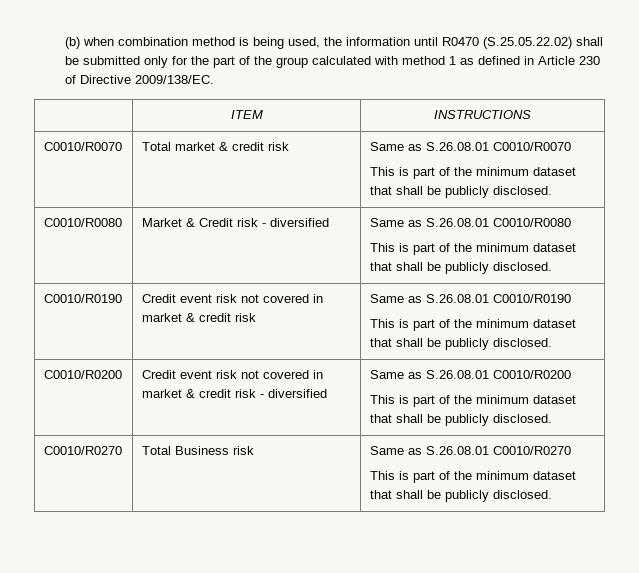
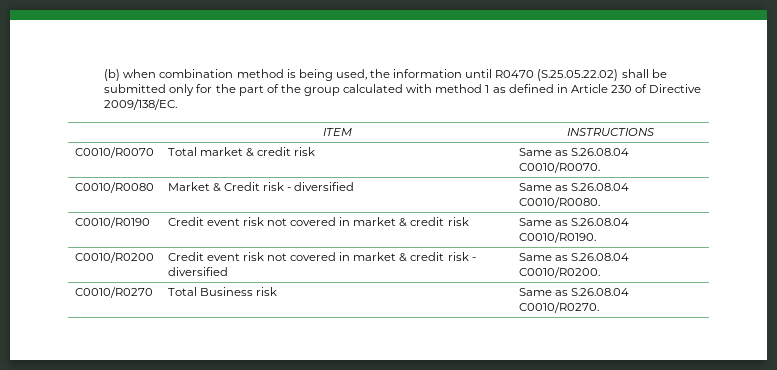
- C0010/R0070 | Total market & credit risk | Same as S.26.08.01 C0010/R0070
- This is part of the minimum dataset that shall be publicly disclosed.
+ C0010/R0070 | Total market & credit risk | Same as S.26.08.04 C0010/R0070.
- C0010/R0080 | Market & Credit risk - diversified | Same as S.26.08.01 C0010/R0080
- This is part of the minimum dataset that shall be publicly disclosed.
+ C0010/R0080 | Market & Credit risk - diversified | Same as S.26.08.04 C0010/R0080.
- C0010/R0190 | Credit event risk not covered in market & credit risk | Same as S.26.08.01 C0010/R0190
- This is part of the minimum dataset that shall be publicly disclosed.
+ C0010/R0190 | Credit event risk not covered in market & credit risk | Same as S.26.08.04 C0010/R0190.
- C0010/R0200 | Credit event risk not covered in market & credit risk - diversified | Same as S.26.08.01 C0010/R0200
- This is part of the minimum dataset that shall be publicly disclosed.
+ C0010/R0200 | Credit event risk not covered in market & credit risk - diversified | Same as S.26.08.04 C0010/R0200.
- C0010/R0270 | Total Business risk | Same as S.26.08.01 C0010/R0270
- This is part of the minimum dataset that shall be publicly disclosed.
+ C0010/R0270 | Total Business risk | Same as S.26.08.04 C0010/R0270.

